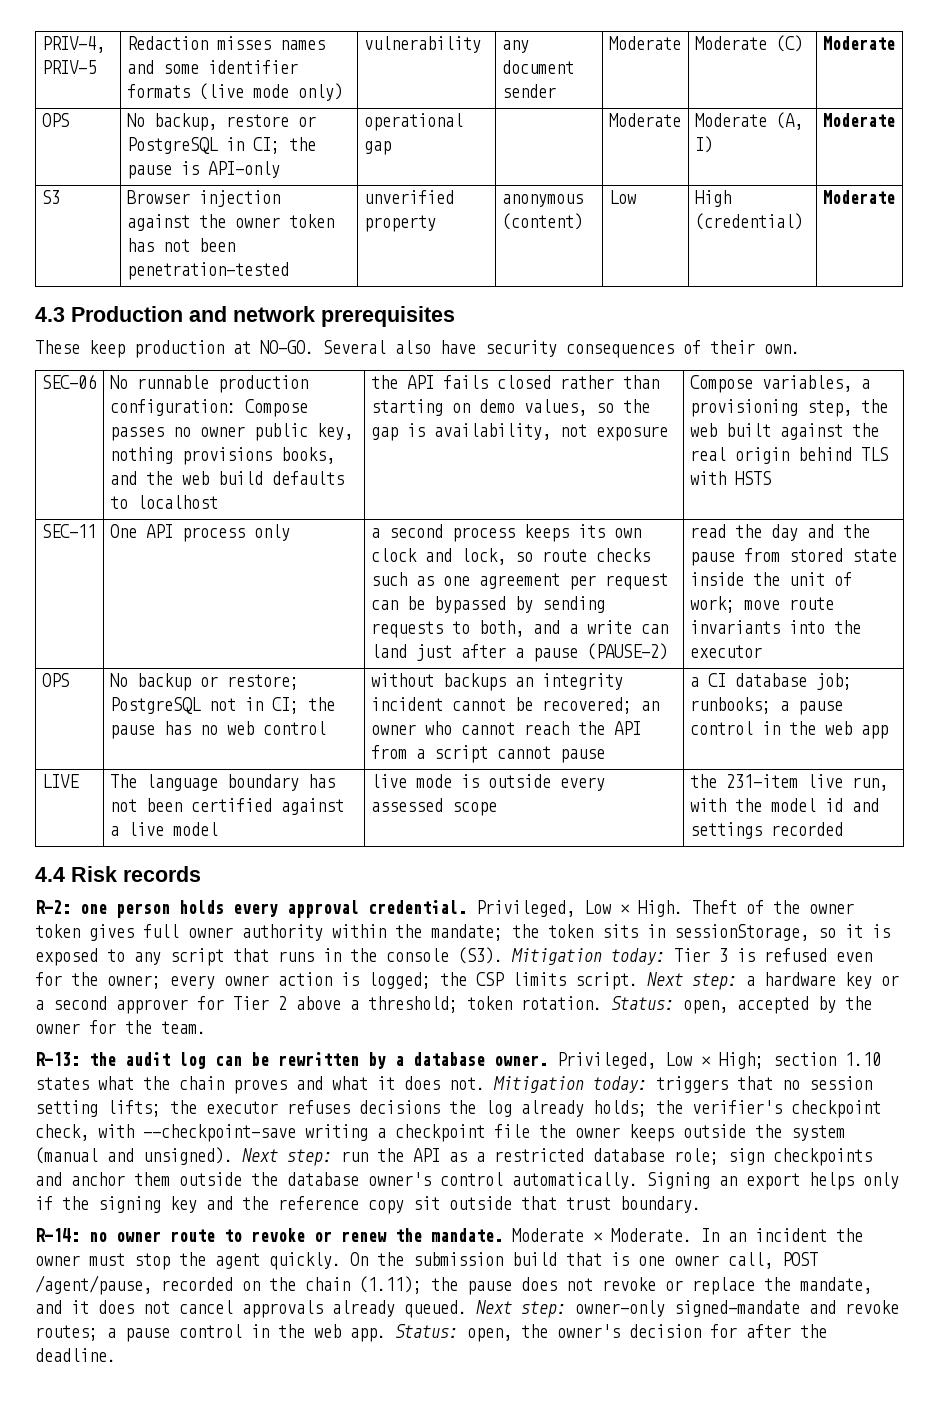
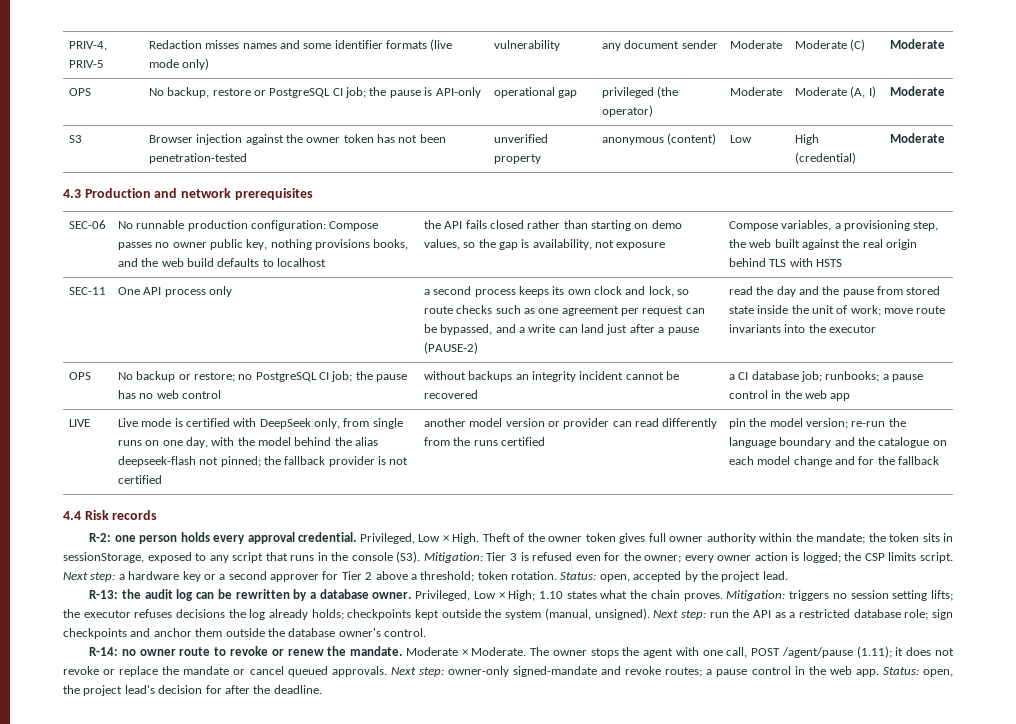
- OPS | No backup, restore or PostgreSQL in CI; the pause is API-only | operational gap | | Moderate | Moderate (A, I) | Moderate
+ OPS | No backup, restore or PostgreSQL CI job; the pause is API-only | operational gap | privileged (the operator) | Moderate | Moderate (A, I) | Moderate
- These keep production at NO-GO. Several also have security consequences of their own.
- a second process keeps its own clock and lock, so route checks such as one agreement per request can be bypassed by sending requests to both, and a write can land just after a pause (PAUSE-2)
+ a second process keeps its own clock and lock, so route checks such as one agreement per request can be bypassed, and a write can land just after a pause (PAUSE-2)
- No backup or restore; PostgreSQL not in CI; the pause has no web control
+ No backup or restore; no PostgreSQL CI job; the pause has no web control
- without backups an integrity incident cannot be recovered; an owner who cannot reach the API from a script cannot pause
+ without backups an integrity incident cannot be recovered
- The language boundary has not been certified against a live model | live mode is outside every assessed scope | the 231-item live run, with the model id and settings recorded
+ Live mode is certified with DeepSeek only, from single runs on one day, with the model behind the alias deepseek-flash not pinned; the fallback provider is not certified | another model version or provider can read differently from the runs certified | pin the model version; re-run the language boundary and the catalogue on each model change and for the fallback
- Theft of the owner token gives full owner authority within the mandate; the token sits in sessionStorage, so it is exposed to any script that runs in the console (S3). Mitigation today: Tier 3 is refused even for the owner; every owner action is logged; the CSP limits script.
+ Theft of the owner token gives full owner authority within the mandate; the token sits in sessionStorage, exposed to any script that runs in the console (S3). Mitigation: Tier 3 is refused even for the owner; every owner action is logged; the CSP limits script.
- Status: open, accepted by the owner for the team.
+ Status: open, accepted by the project lead.
- Privileged, Low × High; section 1.10 states what the chain proves and what it does not. Mitigation today: triggers that no session setting lifts; the executor refuses decisions the log already holds; the verifier's checkpoint check, with --checkpoint-save writing a checkpoint file the owner keeps outside the system (manual and unsigned).
+ Privileged, Low × High; 1.10 states what the chain proves. Mitigation: triggers no session setting lifts; the executor refuses decisions the log already holds; checkpoints kept outside the system (manual, unsigned).
- Next step: run the API as a restricted database role; sign checkpoints and anchor them outside the database owner's control automatically. Signing an export helps only if the signing key and the reference copy sit outside that trust boundary.
+ Next step: run the API as a restricted database role; sign checkpoints and anchor them outside the database owner's control.
- In an incident the owner must stop the agent quickly. On the submission build that is one owner call, POST /agent/pause, recorded on the chain (1.11); the pause does not revoke or replace the mandate, and it does not cancel approvals already queued.
+ The owner stops the agent with one call, POST /agent/pause (1.11); it does not revoke or replace the mandate or cancel queued approvals.
- Status: open, the owner's decision for after the deadline.
+ Status: open, the project lead's decision for after the deadline.

